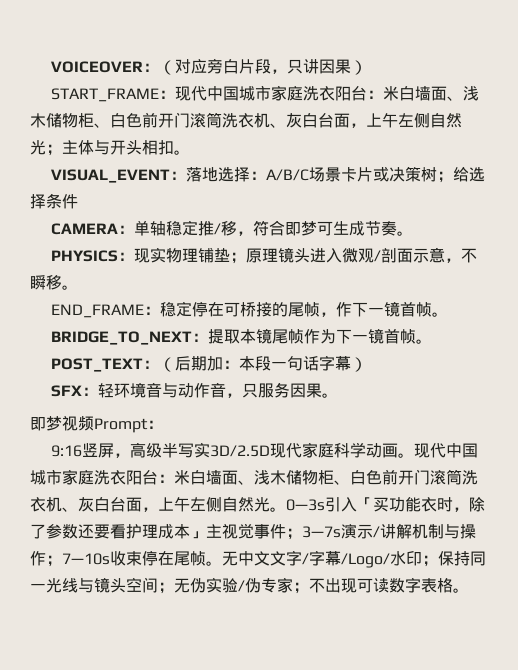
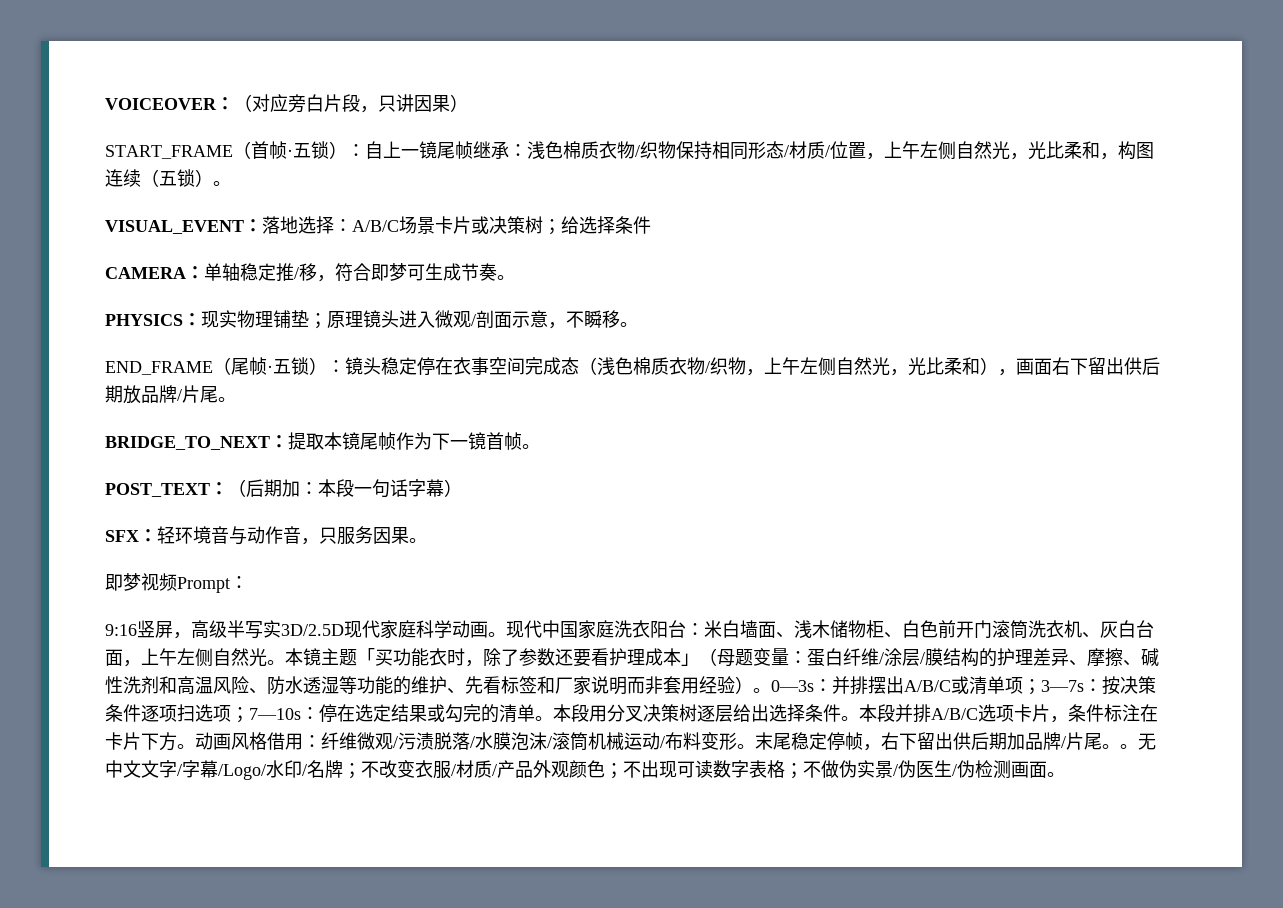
- START_FRAME：现代中国城市家庭洗衣阳台：米白墙面、浅木储物柜、白色前开门滚筒洗衣机、灰白台面，上午左侧自然光；主体与开头相扣。
+ START_FRAME（首帧·五锁）：自上一镜尾帧继承：浅色棉质衣物/织物保持相同形态/材质/位置，上午左侧自然光，光比柔和，构图连续（五锁）。
- END_FRAME：稳定停在可桥接的尾帧，作下一镜首帧。
+ END_FRAME（尾帧·五锁）：镜头稳定停在衣事空间完成态（浅色棉质衣物/织物，上午左侧自然光，光比柔和），画面右下留出供后期放品牌/片尾。
- 现代中国城市家庭洗衣阳台：米白墙面、浅木储物柜、白色前开门滚筒洗衣机、灰白台面，上午左侧自然光。
+ 现代中国家庭洗衣阳台：米白墙面、浅木储物柜、白色前开门滚筒洗衣机、灰白台面，上午左侧自然光。
- 0—3s引入「买功能衣时，除了参数还要看护理成本」主视觉事件；3—7s演示/讲解机制与操作；7—10s收束停在尾帧。
+ 本镜主题「买功能衣时，除了参数还要看护理成本」（母题变量：蛋白纤维/涂层/膜结构的护理差异、摩擦、碱性洗剂和高温风险、防水透湿等功能的维护、先看标签和厂家说明而非套用经验）。0—3s：并排摆出A/B/C或清单项；3—7s：按决策条件逐项扫选项；7—10s：停在选定结果或勾完的清单。本段用分叉决策树逐层给出选择条件。本段并排A/B/C选项卡片，条件标注在卡片下方。动画风格借用：纤维微观/污渍脱落/水膜泡沫/滚筒机械运动/布料变形。末尾稳定停帧，右下留出供后期加品牌/片尾。。
- 无中文文字/字幕/Logo/水印；保持同一光线与镜头空间；无伪实验/伪专家；不出现可读数字表格。
+ 无中文文字/字幕/Logo/水印/名牌；不改变衣服/材质/产品外观颜色；不出现可读数字表格；不做伪实景/伪医生/伪检测画面。

